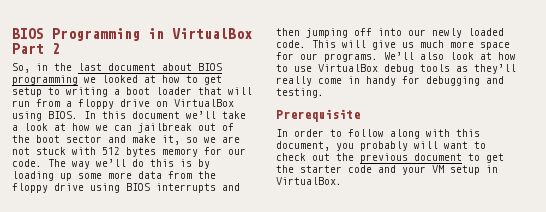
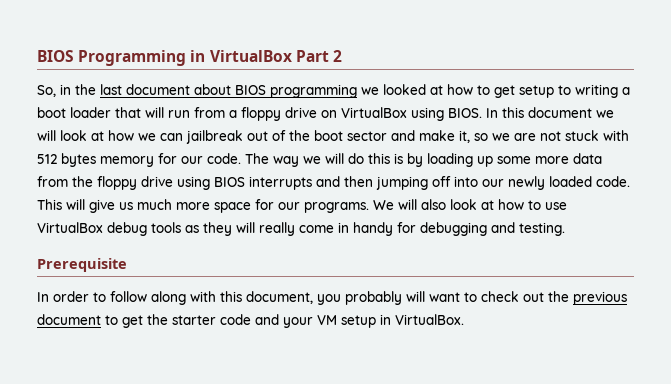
- In this document we’ll take a look at how we can jailbreak out of the boot sector and make it, so we are not stuck with 512 bytes memory for our code.
+ In this document we will look at how we can jailbreak out of the boot sector and make it, so we are not stuck with 512 bytes memory for our code.
- The way we’ll do this is by loading up some more data from the floppy drive using BIOS interrupts and then jumping off into our newly loaded code.
+ The way we will do this is by loading up some more data from the floppy drive using BIOS interrupts and then jumping off into our newly loaded code.
- We’ll also look at how to use VirtualBox debug tools as they’ll really come in handy for debugging and testing.
+ We will also look at how to use VirtualBox debug tools as they will really come in handy for debugging and testing.

